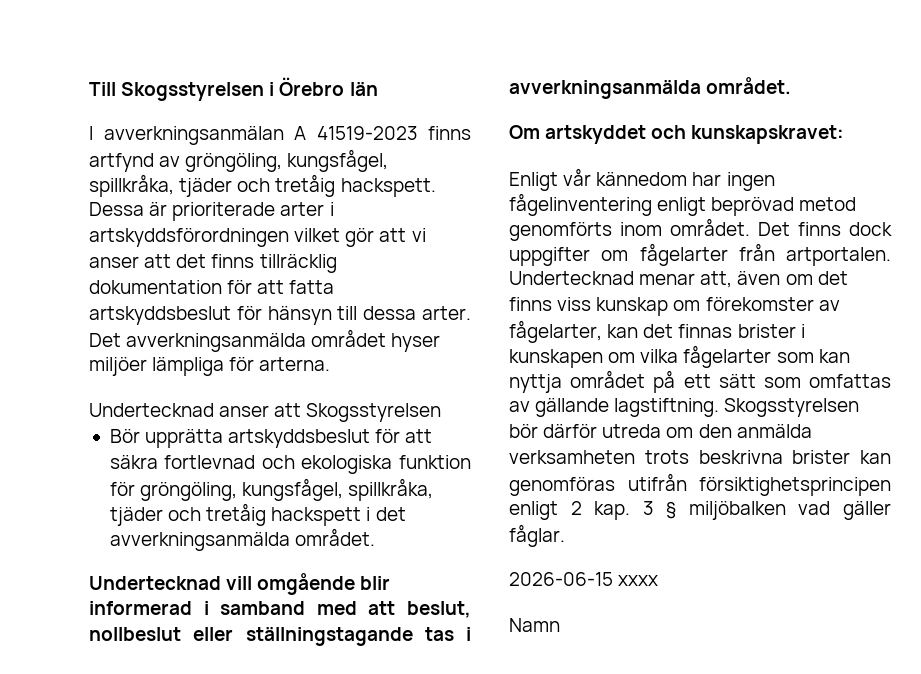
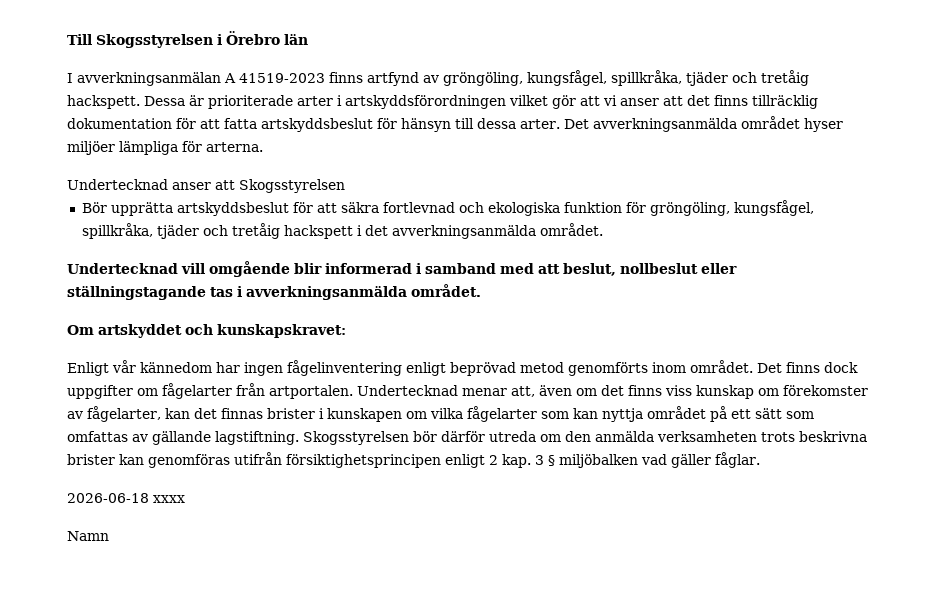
- 2026-06-15 xxxx
+ 2026-06-18 xxxx

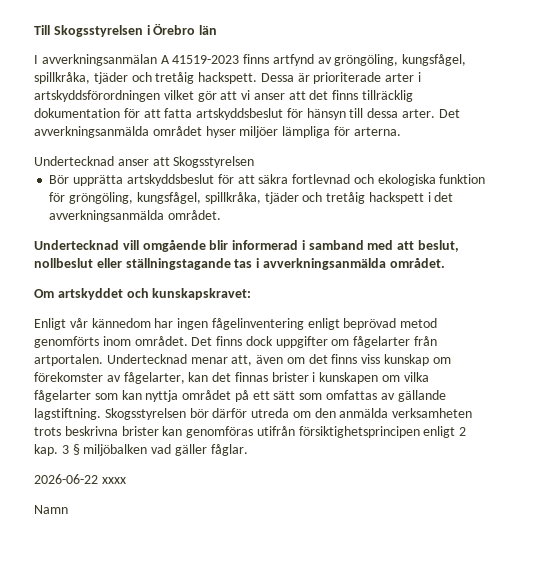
- 2026-06-18 xxxx
+ 2026-06-22 xxxx

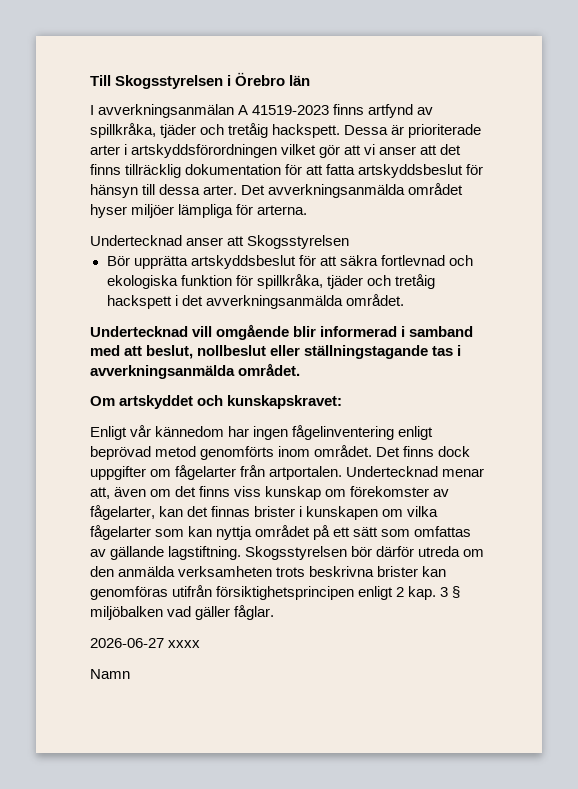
- I avverkningsanmälan A 41519-2023 finns artfynd av gröngöling, kungsfågel, spillkråka, tjäder och tretåig hackspett.
+ I avverkningsanmälan A 41519-2023 finns artfynd av spillkråka, tjäder och tretåig hackspett.
- Bör upprätta artskyddsbeslut för att säkra fortlevnad och ekologiska funktion för gröngöling, kungsfågel, spillkråka, tjäder och tretåig hackspett i det avverkningsanmälda området.
+ Bör upprätta artskyddsbeslut för att säkra fortlevnad och ekologiska funktion för spillkråka, tjäder och tretåig hackspett i det avverkningsanmälda området.
- 2026-06-22 xxxx
+ 2026-06-27 xxxx

